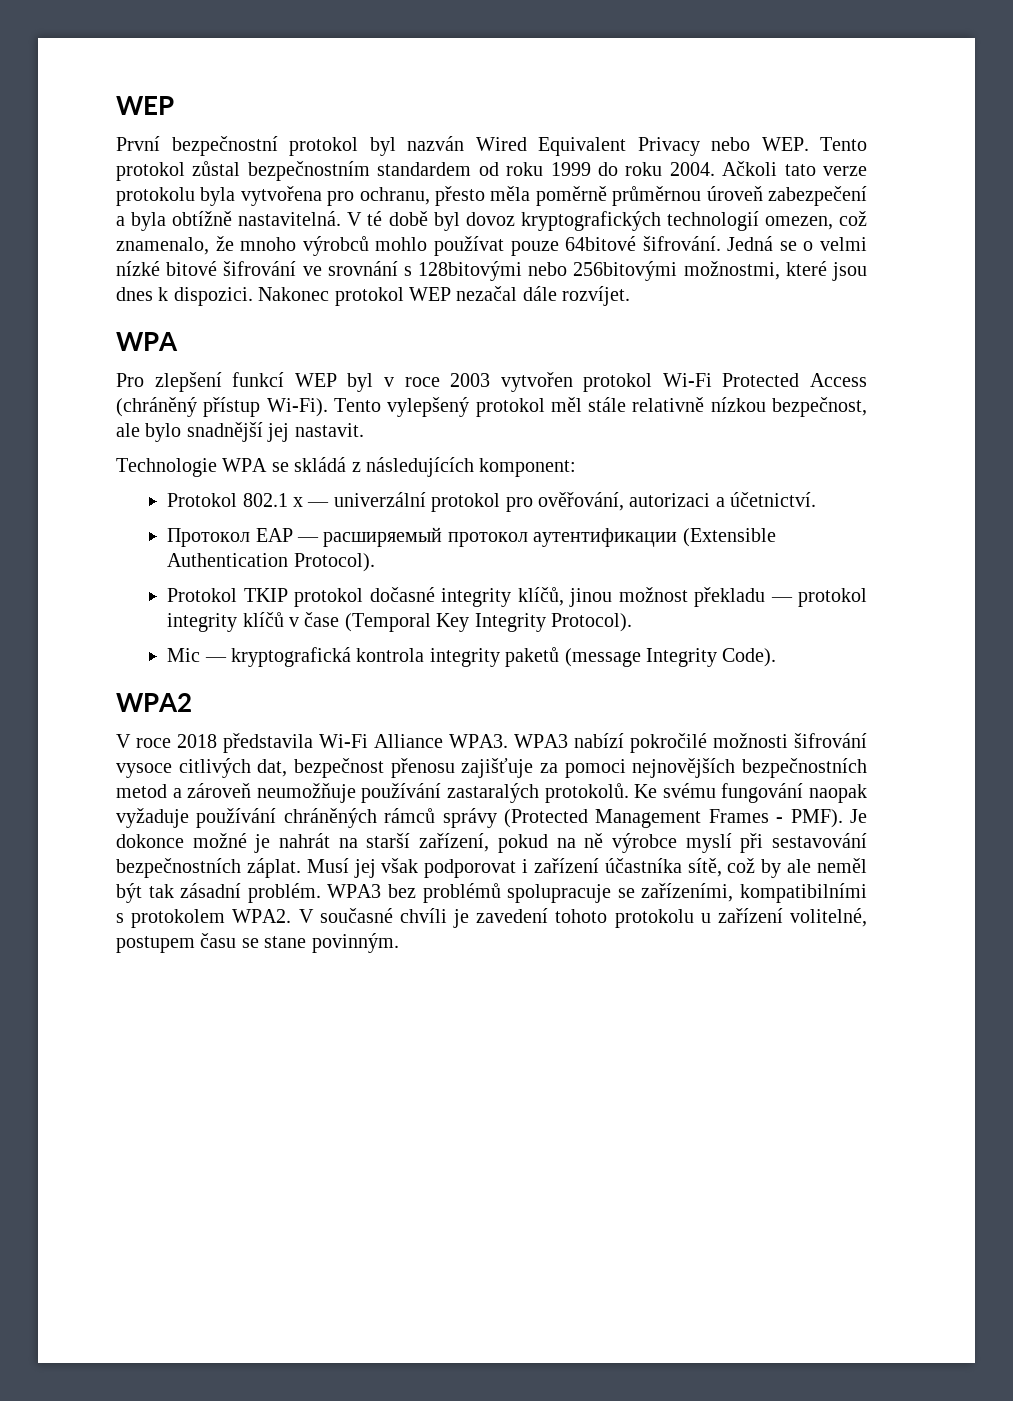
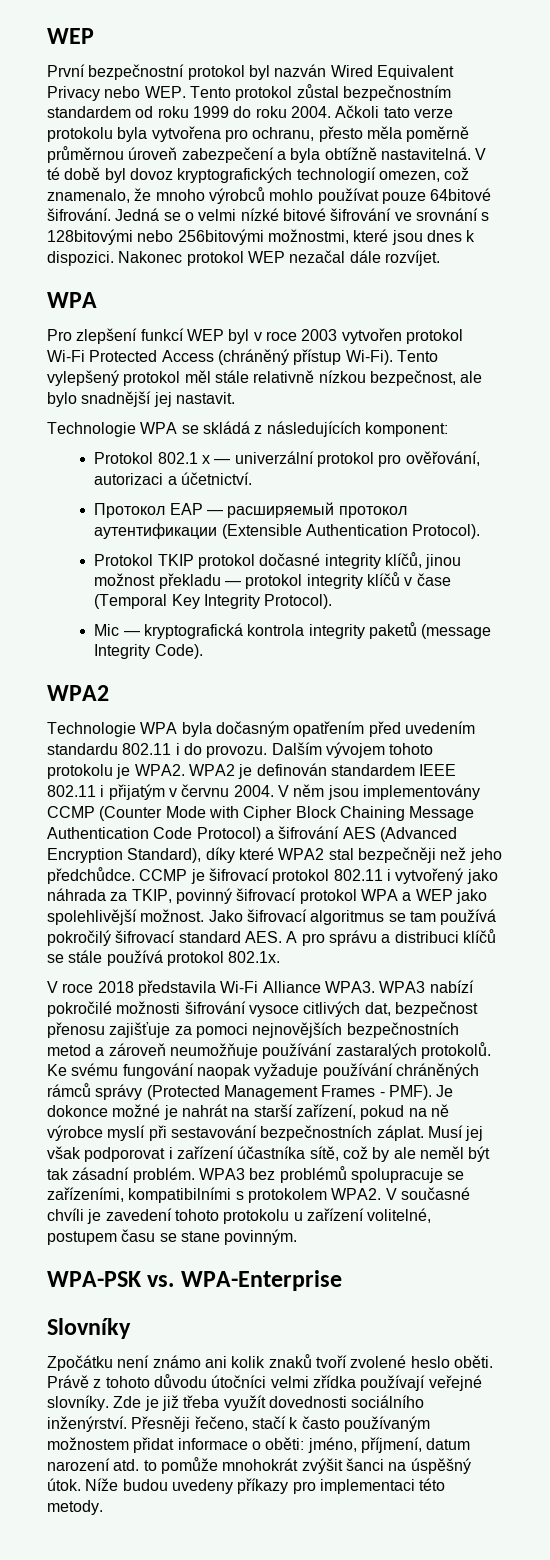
+ Technologie WPA byla dočasným opatřením před uvedením standardu 802.11 i do provozu. Dalším vývojem tohoto protokolu je WPA2. WPA2 je definován standardem IEEE 802.11 i přijatým v červnu 2004. V něm jsou implementovány CCMP (Counter Mode with Cipher Block Chaining Message Authentication Code Protocol) a šifrování AES (Advanced Encryption Standard), díky které WPA2 stal bezpečněji než jeho předchůdce. CCMP je šifrovací protokol 802.11 i vytvořený jako náhrada za TKIP, povinný šifrovací protokol WPA a WEP jako spolehlivější možnost. Jako šifrovací algoritmus se tam používá pokročilý šifrovací standard AES. A pro správu a distribuci klíčů se stále používá protokol 802.1x.
+ WPA-PSK vs. WPA-Enterprise
+ Slovníky
+ Zpočátku není známo ani kolik znaků tvoří zvolené heslo oběti. Právě z tohoto důvodu útočníci velmi zřídka používají veřejné slovníky. Zde je již třeba využít dovednosti sociálního inženýrství. Přesněji řečeno, stačí k často používaným možnostem přidat informace o oběti: jméno, příjmení, datum narození atd. to pomůže mnohokrát zvýšit šanci na úspěšný útok. Níže budou uvedeny příkazy pro implementaci této metody.

